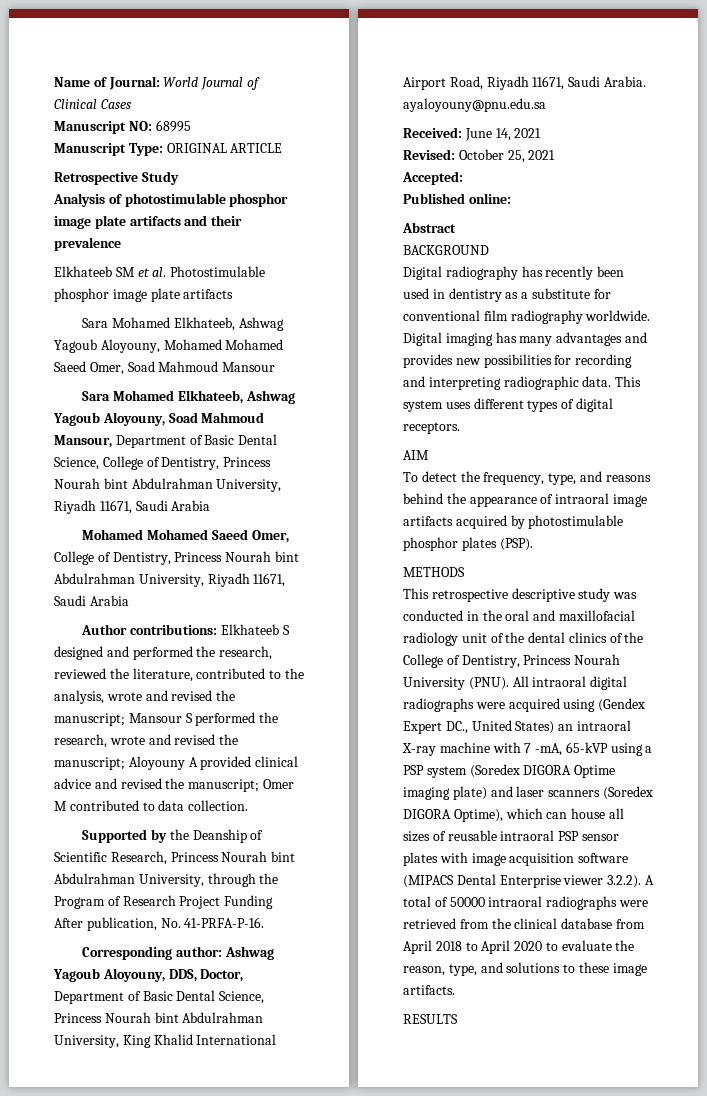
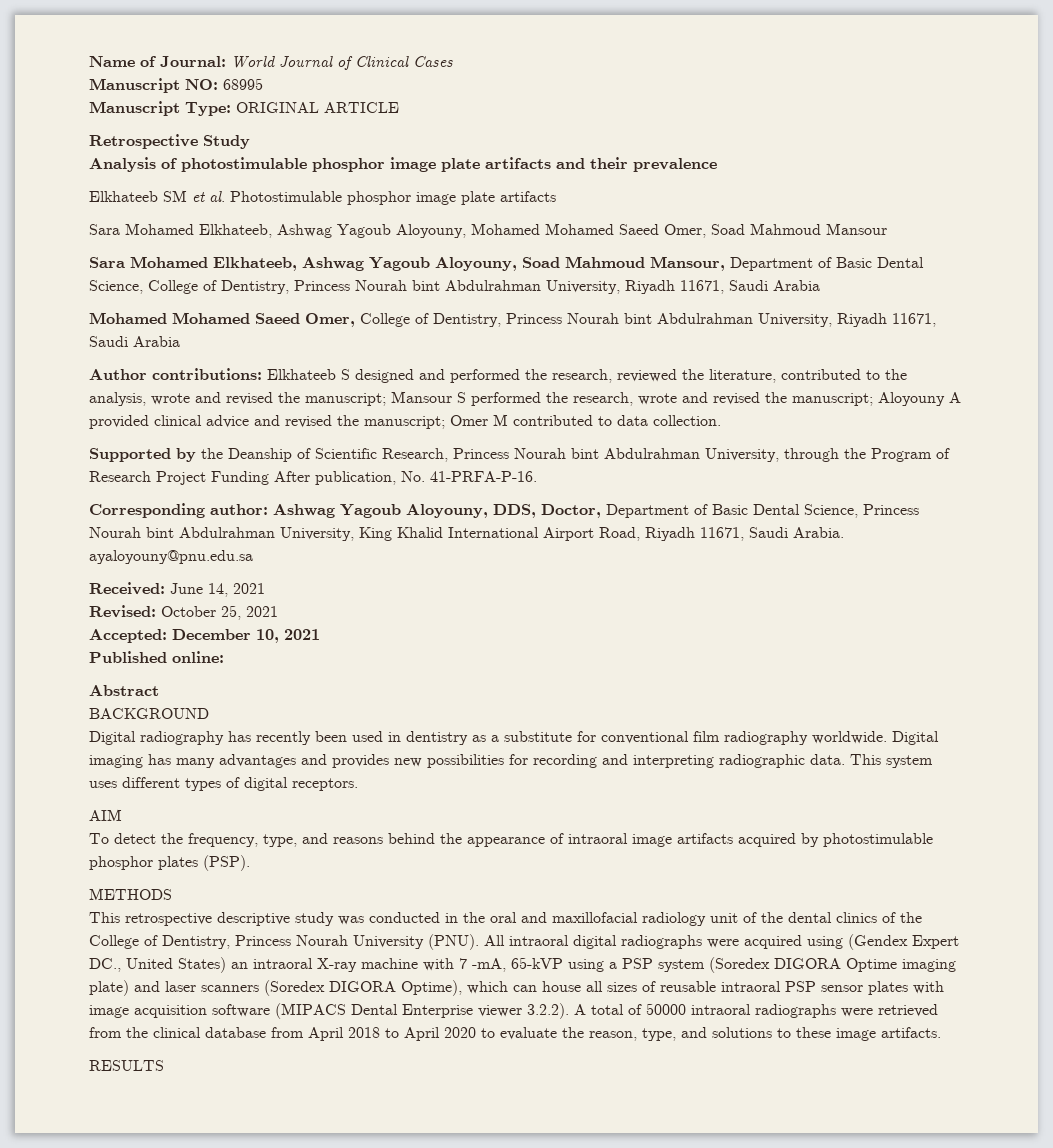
- Accepted:
+ Accepted: December 10, 2021

